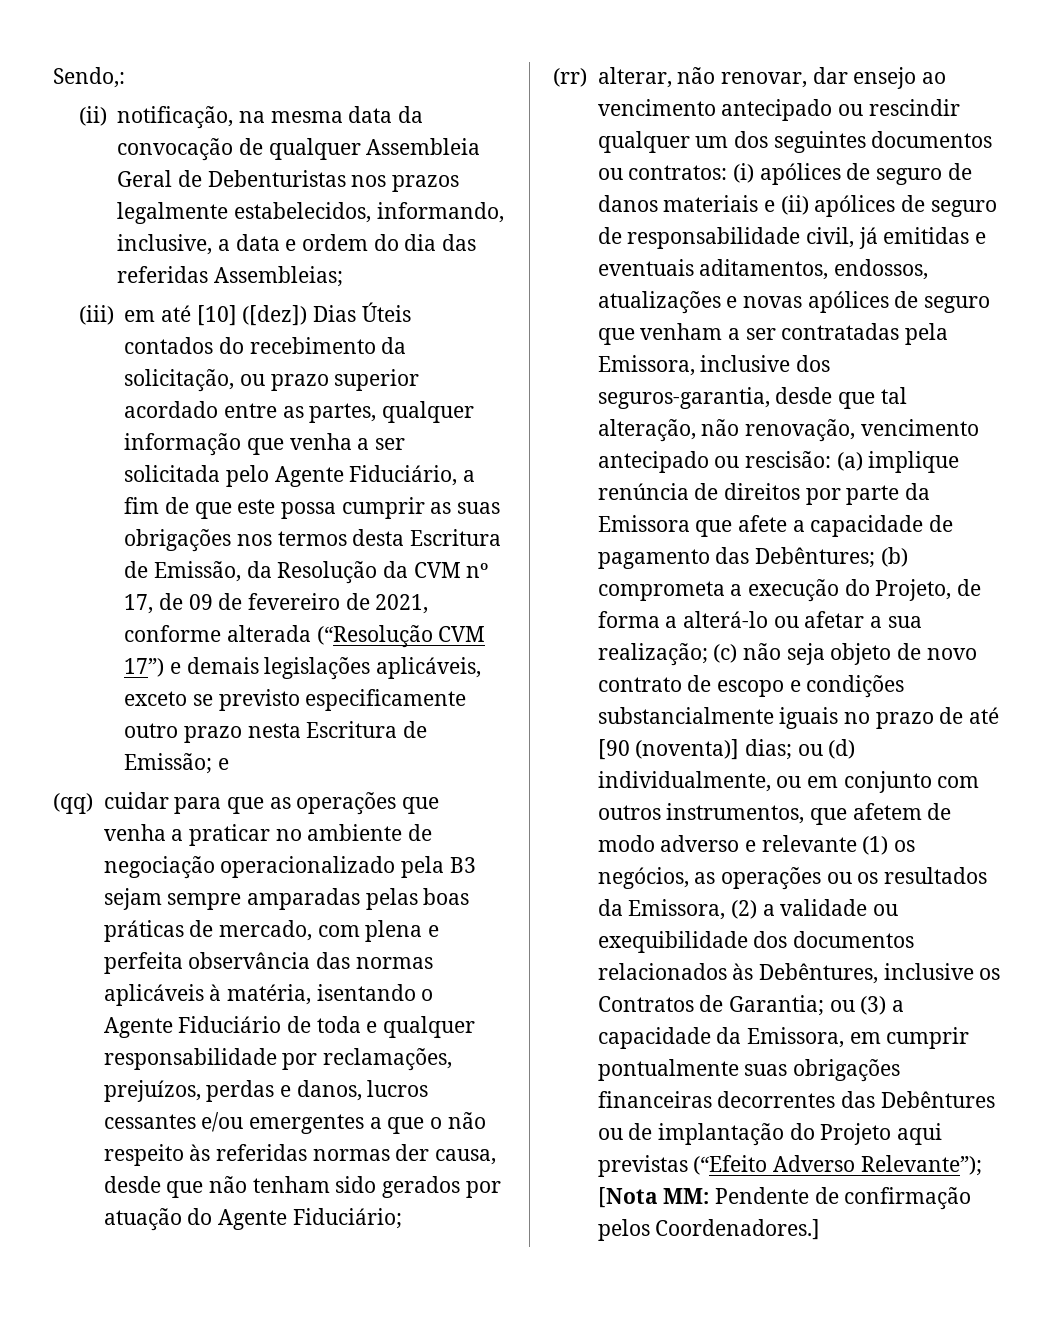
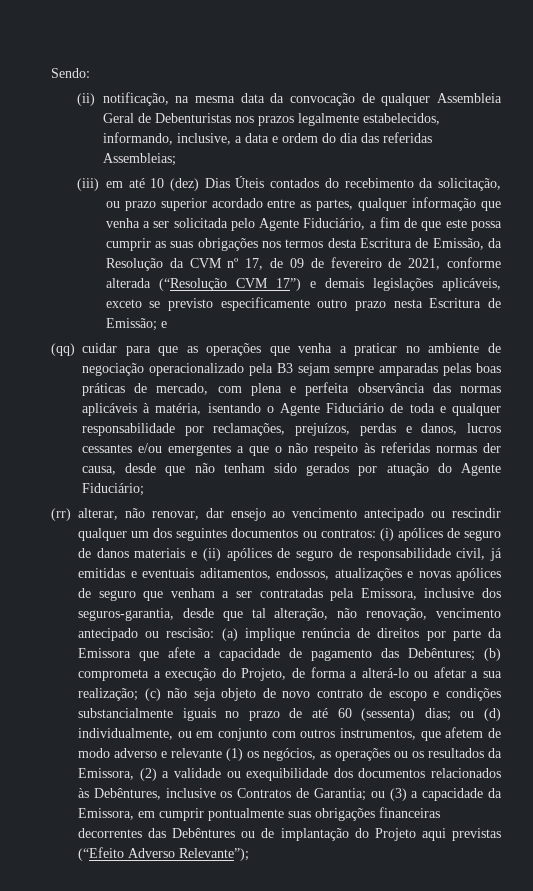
- Sendo,:
+ Sendo:
- (iii) em até [10] ([dez]) Dias Úteis contados do recebimento da solicitação, ou prazo superior acordado entre as partes, qualquer informação que venha a ser solicitada pelo Agente Fiduciário, a fim de que este possa cumprir as suas obrigações nos termos desta Escritura de Emissão, da Resolução da CVM nº 17, de 09 de fevereiro de 2021, conforme alterada (“Resolução CVM 17”) e demais legislações aplicáveis, exceto se previsto especificamente outro prazo nesta Escritura de Emissão;
+ (iii) em até 10 (dez) Dias Úteis contados do recebimento da solicitação, ou prazo superior acordado entre as partes, qualquer informação que venha a ser solicitada pelo Agente Fiduciário, a fim de que este possa cumprir as suas obrigações nos termos desta Escritura de Emissão, da Resolução da CVM nº 17, de 09 de fevereiro de 2021, conforme alterada (“Resolução CVM 17”) e demais legislações aplicáveis, exceto se previsto especificamente outro prazo nesta Escritura de Emissão;
- (c) não seja objeto de novo contrato de escopo e condições substancialmente iguais no prazo de até [90 (noventa)] dias;
+ (c) não seja objeto de novo contrato de escopo e condições substancialmente iguais no prazo de até 60 (sessenta) dias;
- [Nota MM: Pendente de confirmação pelos Coordenadores.]

